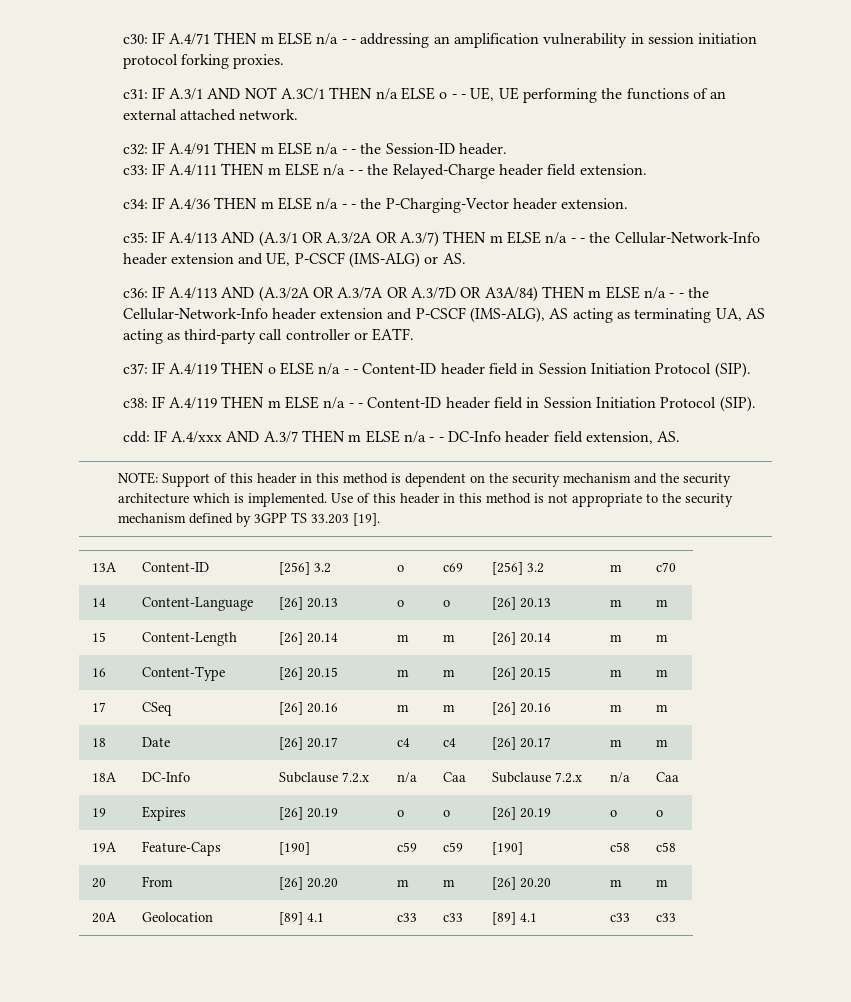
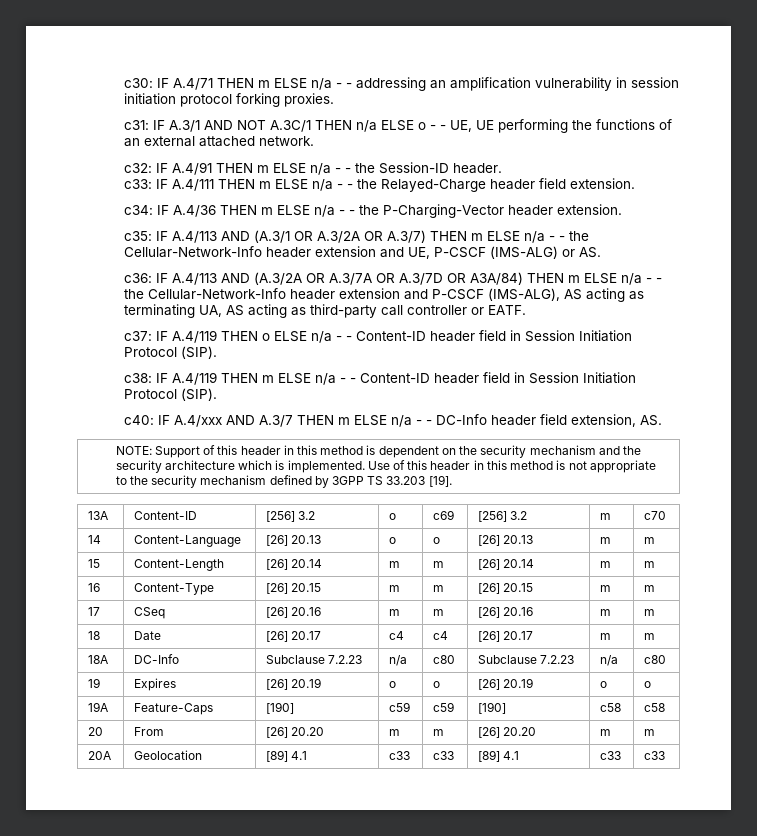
- cdd: IF A.4/xxx AND A.3/7 THEN m ELSE n/a - - DC-Info header field extension, AS.
+ c40: IF A.4/xxx AND A.3/7 THEN m ELSE n/a - - DC-Info header field extension, AS.
- 18A | DC-Info | Subclause 7.2.x | n/a | Caa | Subclause 7.2.x | n/a | Caa
+ 18A | DC-Info | Subclause 7.2.23 | n/a | c80 | Subclause 7.2.23 | n/a | c80

